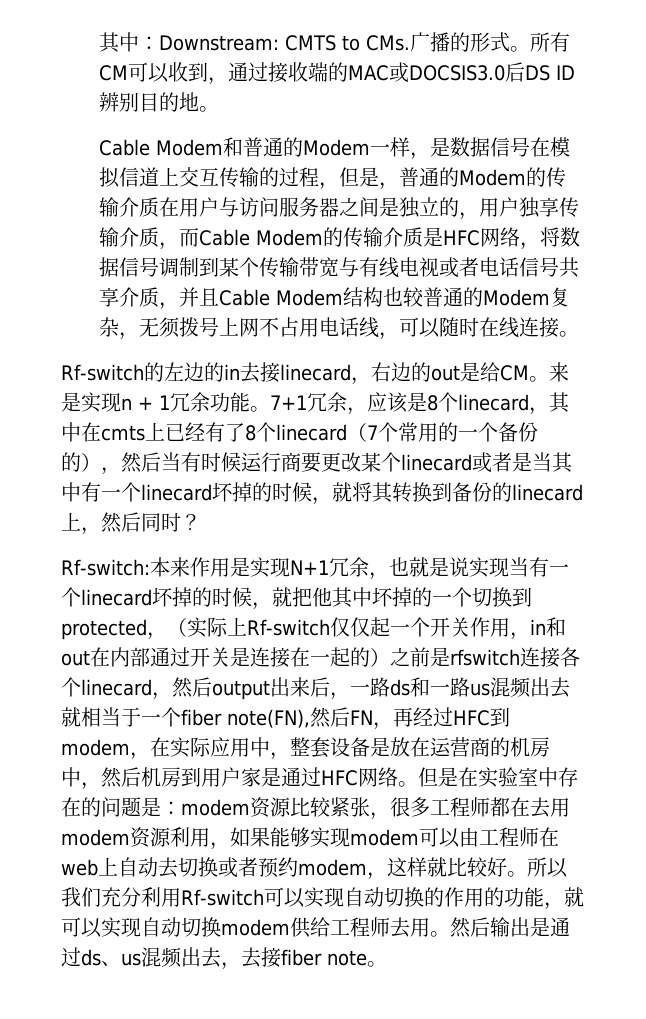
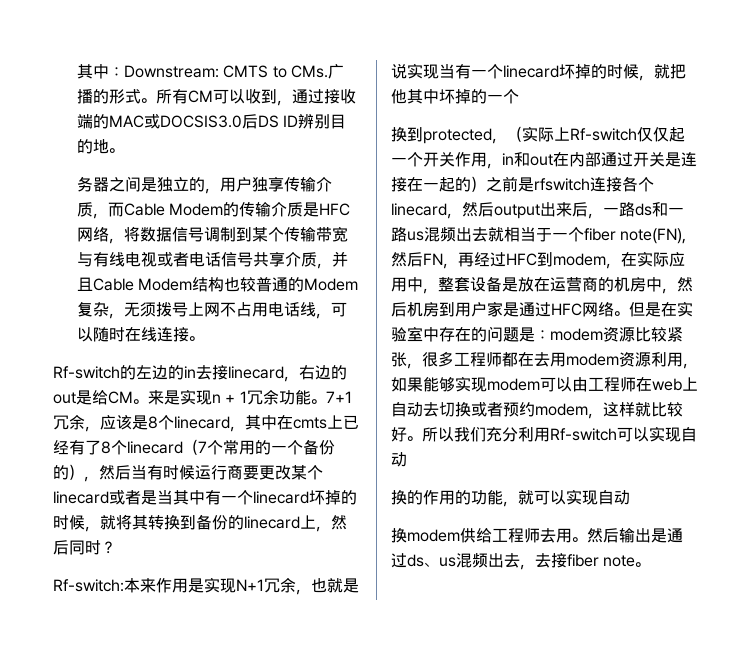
- Cable Modem和普通的Modem一样，是数据信号在模拟信道上交互传输的过程，但是，普通的Modem的传输介质在用户与访问服务器之间是独立的，用户独享传输介质，而Cable Modem的传输介质是HFC网络，将数据信号调制到某个传输带宽与有线电视或者电话信号共享介质，并且Cable Modem结构也较普通的Modem复杂，无须拨号上网不占用电话线，可以随时在线连接。
+ 务器之间是独立的，用户独享传输介质，而Cable Modem的传输介质是HFC网络，将数据信号调制到某个传输带宽与有线电视或者电话信号共享介质，并且Cable Modem结构也较普通的Modem复杂，无须拨号上网不占用电话线，可以随时在线连接。
- 本来作用是实现N+1冗余，也就是说实现当有一个linecard坏掉的时候，就把他其中坏掉的一个切换到protected，（实际上Rf-switch仅仅起一个开关作用，in和out在内部通过开关是连接在一起的）之前是rfswitch连接各个linecard，然后output出来后，一路ds和一路us混频出去就相当于一个fiber note(FN),然后FN，再经过HFC到modem，在实际应用中，整套设备是放在运营商的机房中，然后机房到用户家是通过HFC网络。
+ 本来作用是实现N+1冗余，也就是说实现当有一个linecard坏掉的时候，就把他其中坏掉的一个
+ 换到protected，（实际上Rf-switch仅仅起一个开关作用，in和out在内部通过开关是连接在一起的）之前是rfswitch连接各个linecard，然后output出来后，一路ds和一路us混频出去就相当于一个fiber note(FN),然后FN，再经过HFC到modem，在实际应用中，整套设备是放在运营商的机房中，然后机房到用户家是通过HFC网络。
- 所以我们充分利用Rf-switch可以实现自动切换的作用的功能，就可以实现自动切换modem供给工程师去用。
+ 所以我们充分利用Rf-switch可以实现自动
+ 换的作用的功能，就可以实现自动
+ 换modem供给工程师去用。

